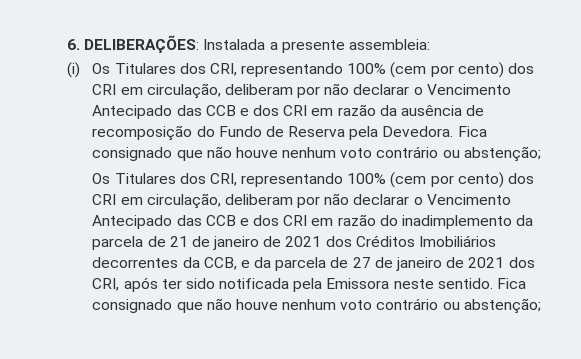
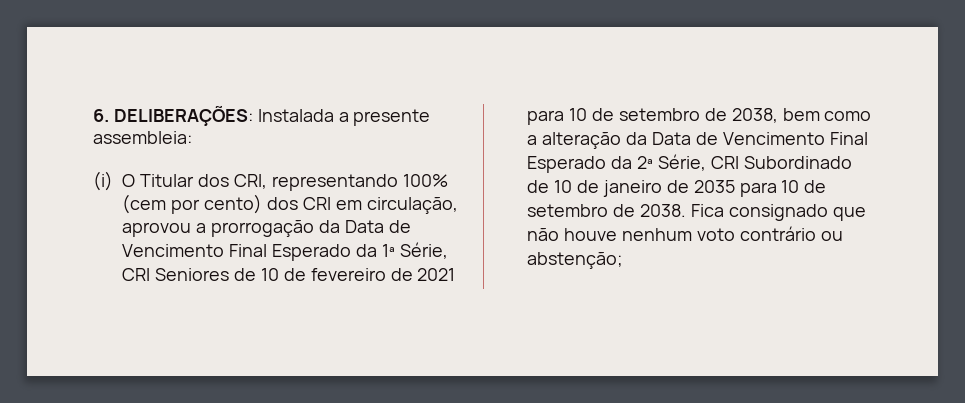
- (i) Os Titulares dos CRI, representando 100% (cem por cento) dos CRI em circulação, deliberam por não declarar o Vencimento Antecipado das CCB e dos CRI em razão da ausência de recomposição do Fundo de Reserva pela Devedora.
+ (i) O Titular dos CRI, representando 100% (cem por cento) dos CRI em circulação, aprovou a prorrogação da Data de Vencimento Final Esperado da 1ª Série, CRI Seniores de 10 de fevereiro de 2021 para 10 de setembro de 2038, bem como a alteração da Data de Vencimento Final Esperado da 2ª Série, CRI Subordinado de 10 de janeiro de 2035 para 10 de setembro de 2038.
- Os Titulares dos CRI, representando 100% (cem por cento) dos CRI em circulação, deliberam por não declarar o Vencimento Antecipado das CCB e dos CRI em razão do inadimplemento da parcela de 21 de janeiro de 2021 dos Créditos Imobiliários decorrentes da CCB, e da parcela de 27 de janeiro de 2021 dos CRI, após ter sido notificada pela Emissora neste sentido. Fica consignado que não houve nenhum voto contrário ou abstenção;

